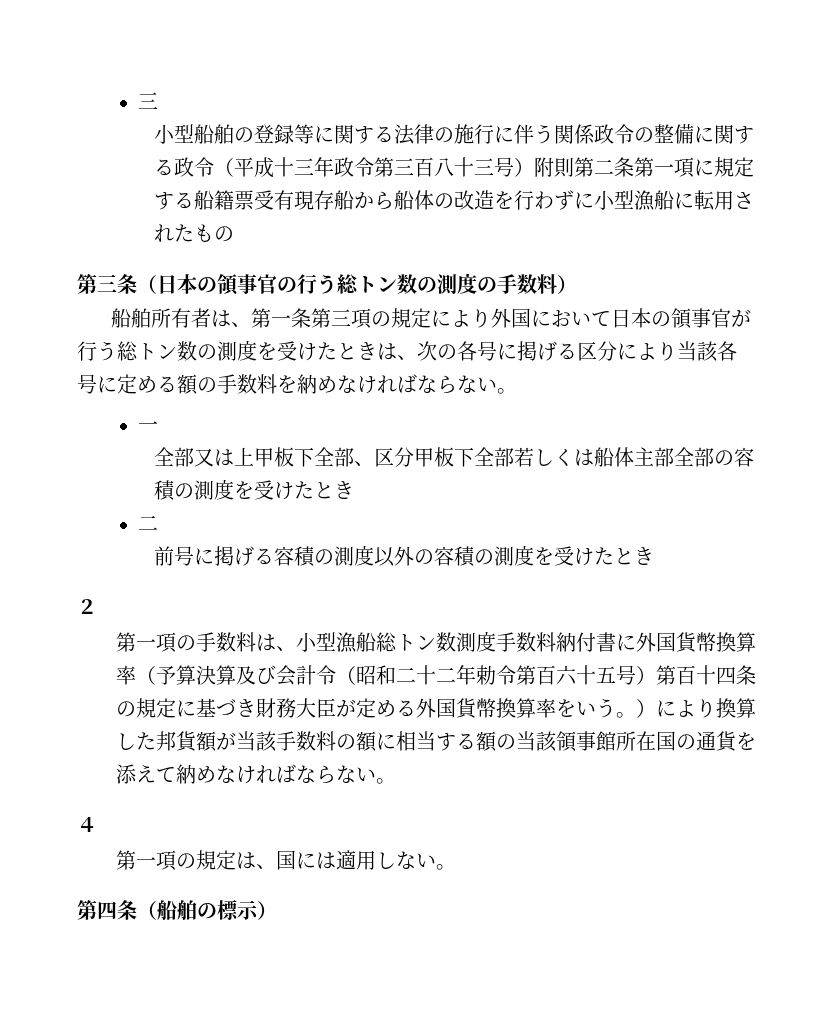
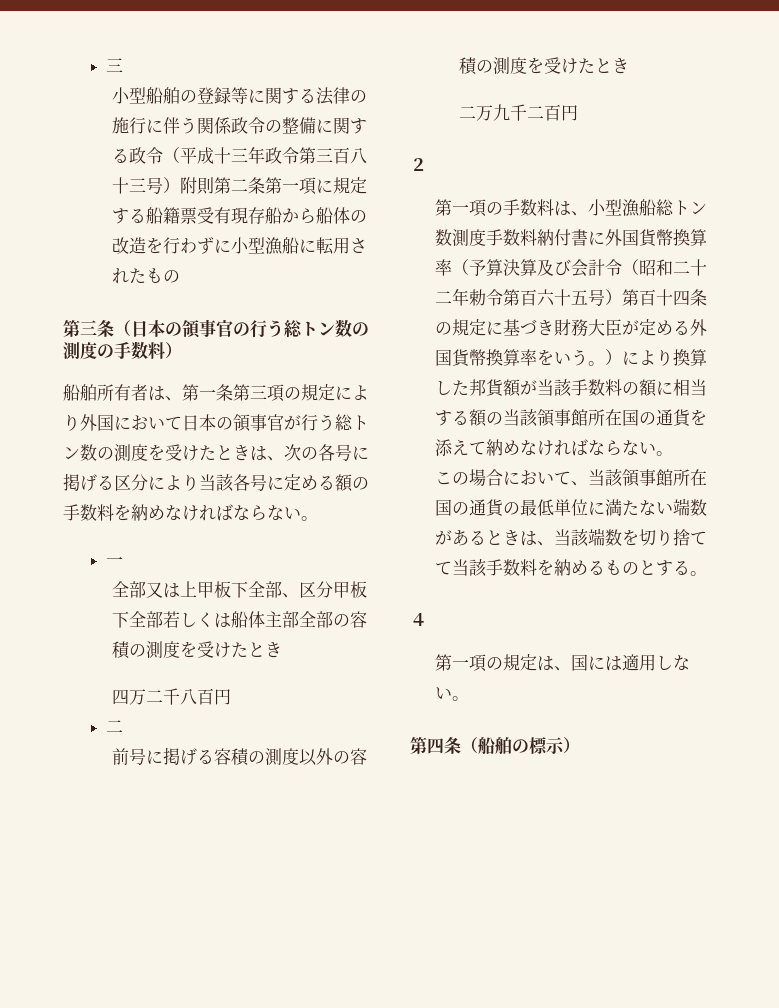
+ 四万二千八百円
+ 二万九千二百円
+ この場合において、当該領事館所在国の通貨の最低単位に満たない端数があるときは、当該端数を切り捨てて当該手数料を納めるものとする。

